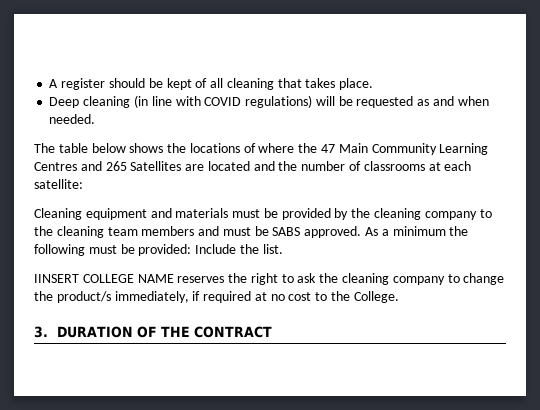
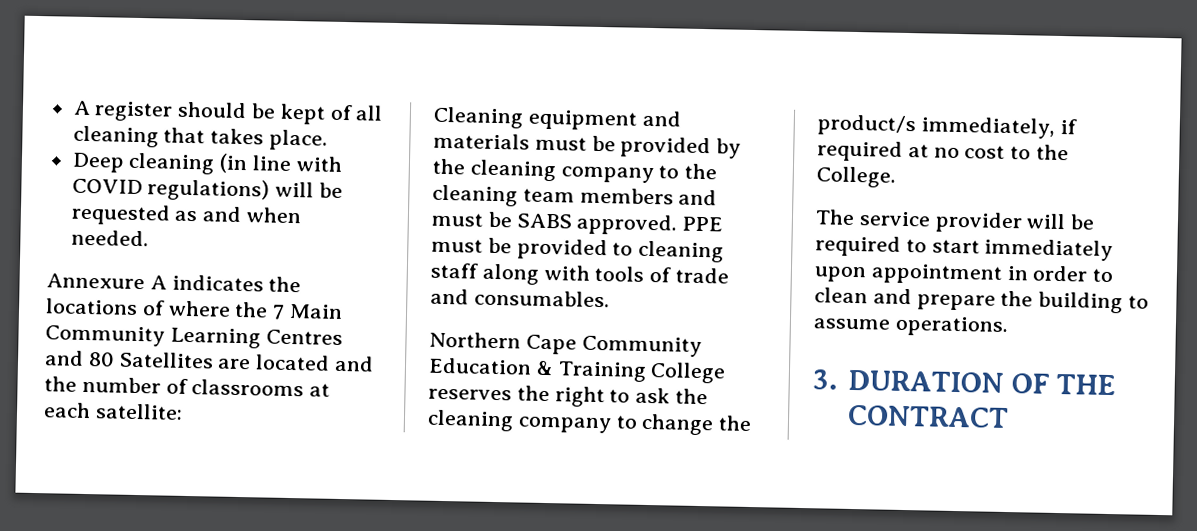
- The table below shows the locations of where the 47 Main Community Learning Centres and 265 Satellites are located and the number of classrooms at each satellite:
+ Annexure A indicates the locations of where the 7 Main Community Learning Centres and 80 Satellites are located and the number of classrooms at each satellite:
- As a minimum the following must be provided: Include the list.
- IINSERT COLLEGE NAME reserves the right to ask the cleaning company to change the product/s immediately, if required at no cost to the College.
+ PPE must be provided to cleaning staff along with tools of trade and consumables.
+ Northern Cape Community Education & Training College reserves the right to ask the cleaning company to change the product/s immediately, if required at no cost to the College.
+ The service provider will be required to start immediately upon appointment in order to clean and prepare the building to assume operations.

